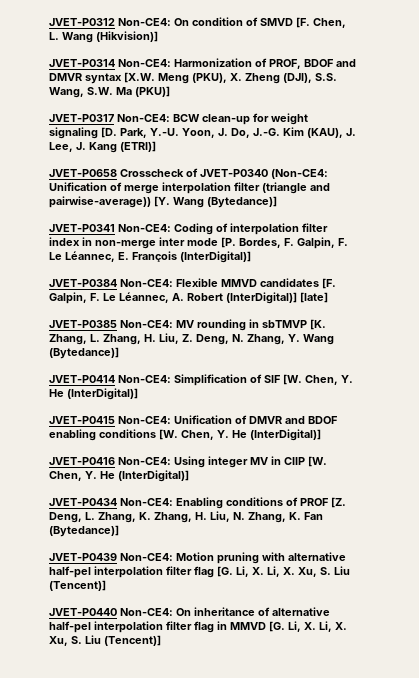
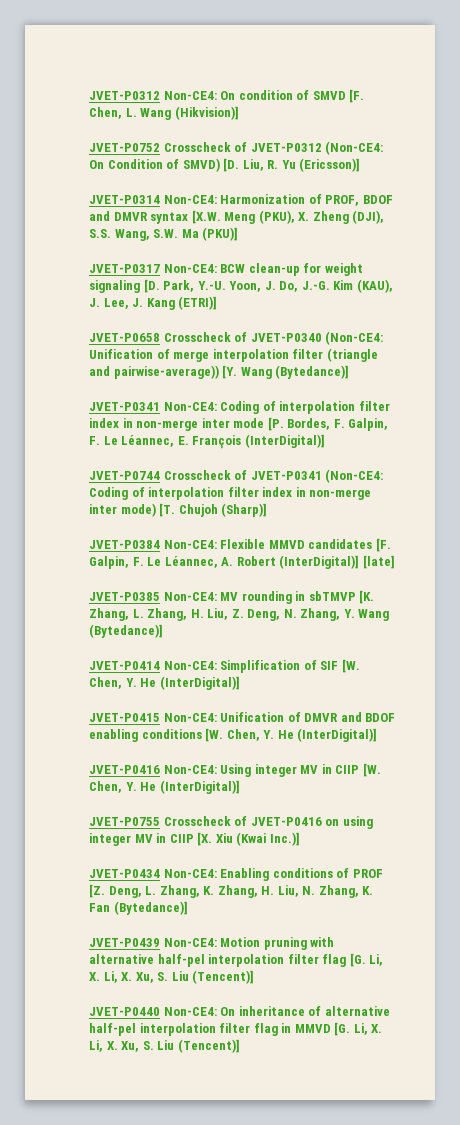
+ JVET-P0752 Crosscheck of JVET-P0312 (Non-CE4: On Condition of SMVD) [D. Liu, R. Yu (Ericsson)]
+ JVET-P0744 Crosscheck of JVET-P0341 (Non-CE4: Coding of interpolation filter index in non-merge inter mode) [T. Chujoh (Sharp)]
+ JVET-P0755 Crosscheck of JVET-P0416 on using integer MV in CIIP [X. Xiu (Kwai Inc.)]

